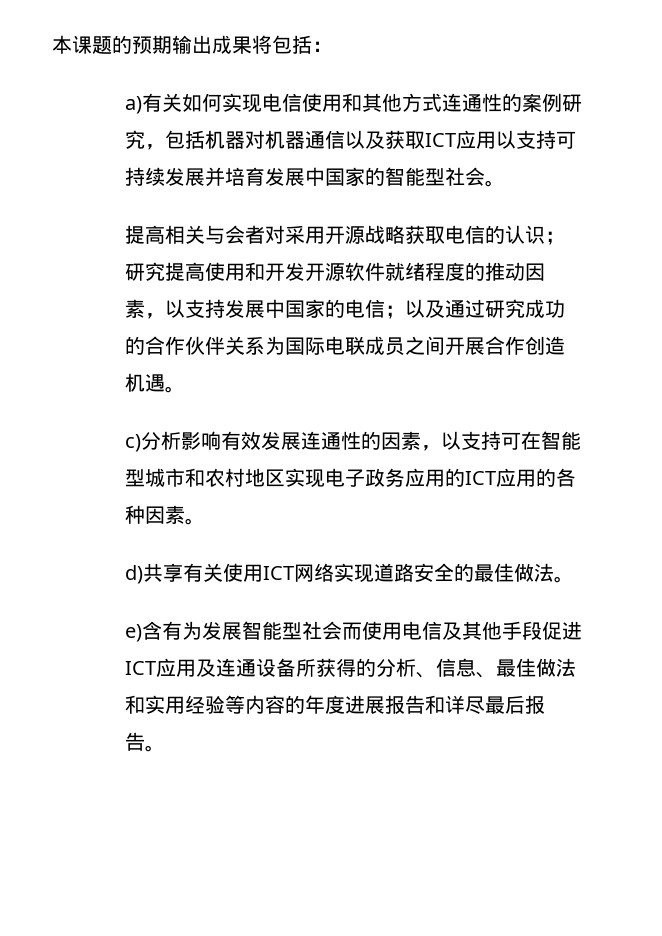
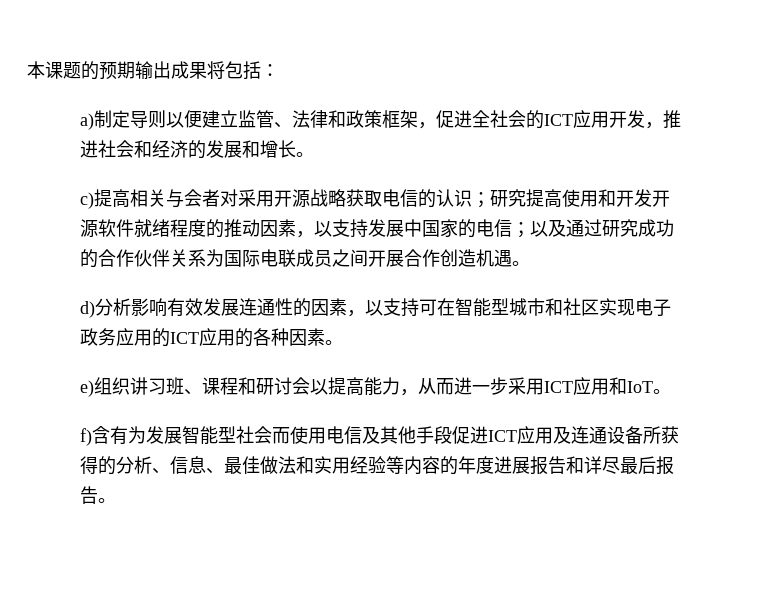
- a)有关如何实现电信使用和其他方式连通性的案例研究，包括机器对机器通信以及获取ICT应用以支持可持续发展并培育发展中国家的智能型社会。
- 提高相关与会者对采用开源战略获取电信的认识；研究提高使用和开发开源软件就绪程度的推动因素，以支持发展中国家的电信；以及通过研究成功的合作伙伴关系为国际电联成员之间开展合作创造机遇。
+ a)制定导则以便建立监管、法律和政策框架，促进全社会的ICT应用开发，推进社会和经济的发展和增长。
+ c)提高相关与会者对采用开源战略获取电信的认识；研究提高使用和开发开源软件就绪程度的推动因素，以支持发展中国家的电信；以及通过研究成功的合作伙伴关系为国际电联成员之间开展合作创造机遇。
- c)分析影响有效发展连通性的因素，以支持可在智能型城市和农村地区实现电子政务应用的ICT应用的各种因素。
+ d)分析影响有效发展连通性的因素，以支持可在智能型城市和社区实现电子政务应用的ICT应用的各种因素。
- d)共享有关使用ICT网络实现道路安全的最佳做法。
- e)含有为发展智能型社会而使用电信及其他手段促进ICT应用及连通设备所获得的分析、信息、最佳做法和实用经验等内容的年度进展报告和详尽最后报告。
+ e)组织讲习班、课程和研讨会以提高能力，从而进一步采用ICT应用和IoT。
+ f)含有为发展智能型社会而使用电信及其他手段促进ICT应用及连通设备所获得的分析、信息、最佳做法和实用经验等内容的年度进展报告和详尽最后报告。

